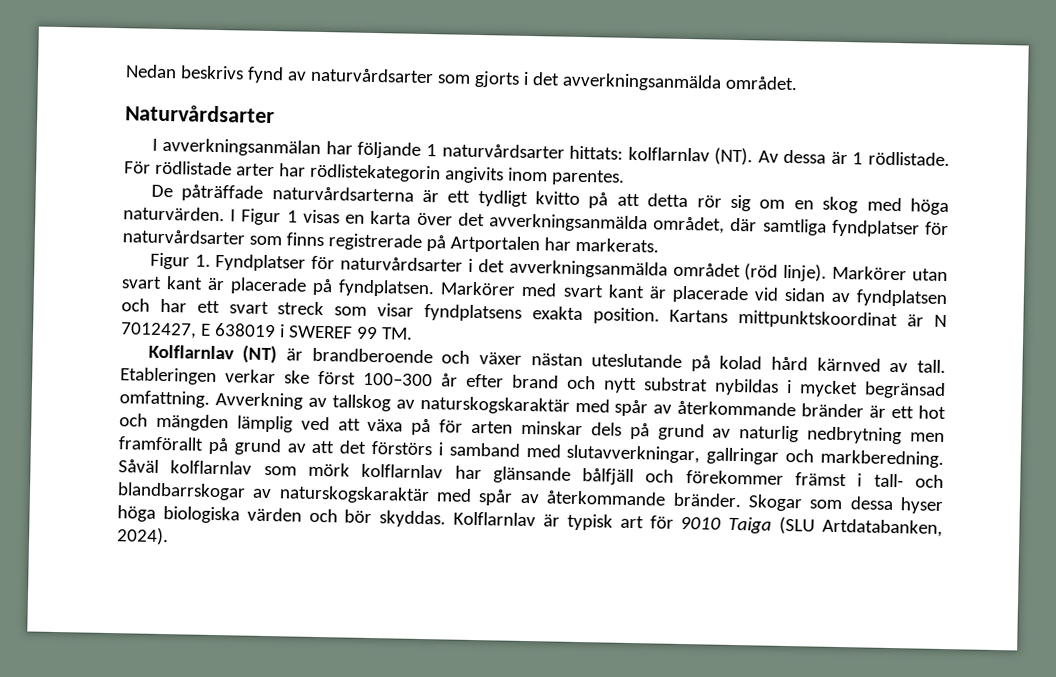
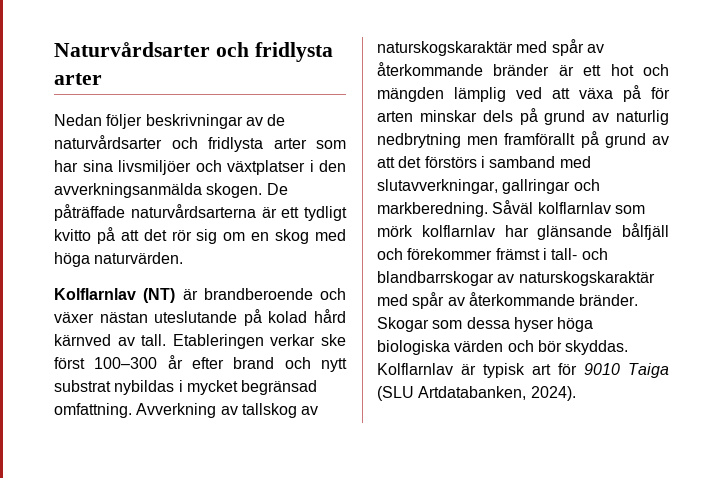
- Nedan beskrivs fynd av naturvårdsarter som gjorts i det avverkningsanmälda området.
- Naturvårdsarter
- I avverkningsanmälan har följande 1 naturvårdsarter hittats: kolflarnlav (NT). Av dessa är 1 rödlistade. För rödlistade arter har rödlistekategorin angivits inom parentes.
- De påträffade naturvårdsarterna är ett tydligt kvitto på att detta rör sig om en skog med höga naturvärden. I Figur 1 visas en karta över det avverkningsanmälda området, där samtliga fyndplatser för naturvårdsarter som finns registrerade på Artportalen har markerats.
- Figur 1. Fyndplatser för naturvårdsarter i det avverkningsanmälda området (röd linje). Markörer utan svart kant är placerade på fyndplatsen. Markörer med svart kant är placerade vid sidan av fyndplatsen och har ett svart streck som visar fyndplatsens exakta position. Kartans mittpunktskoordinat är N 7012427, E 638019 i SWEREF 99 TM.
+ Naturvårdsarter och fridlysta arter
+ Nedan följer beskrivningar av de naturvårdsarter och fridlysta arter som har sina livsmiljöer och växtplatser i den avverkningsanmälda skogen. De påträffade naturvårdsarterna är ett tydligt kvitto på att det rör sig om en skog med höga naturvärden.

